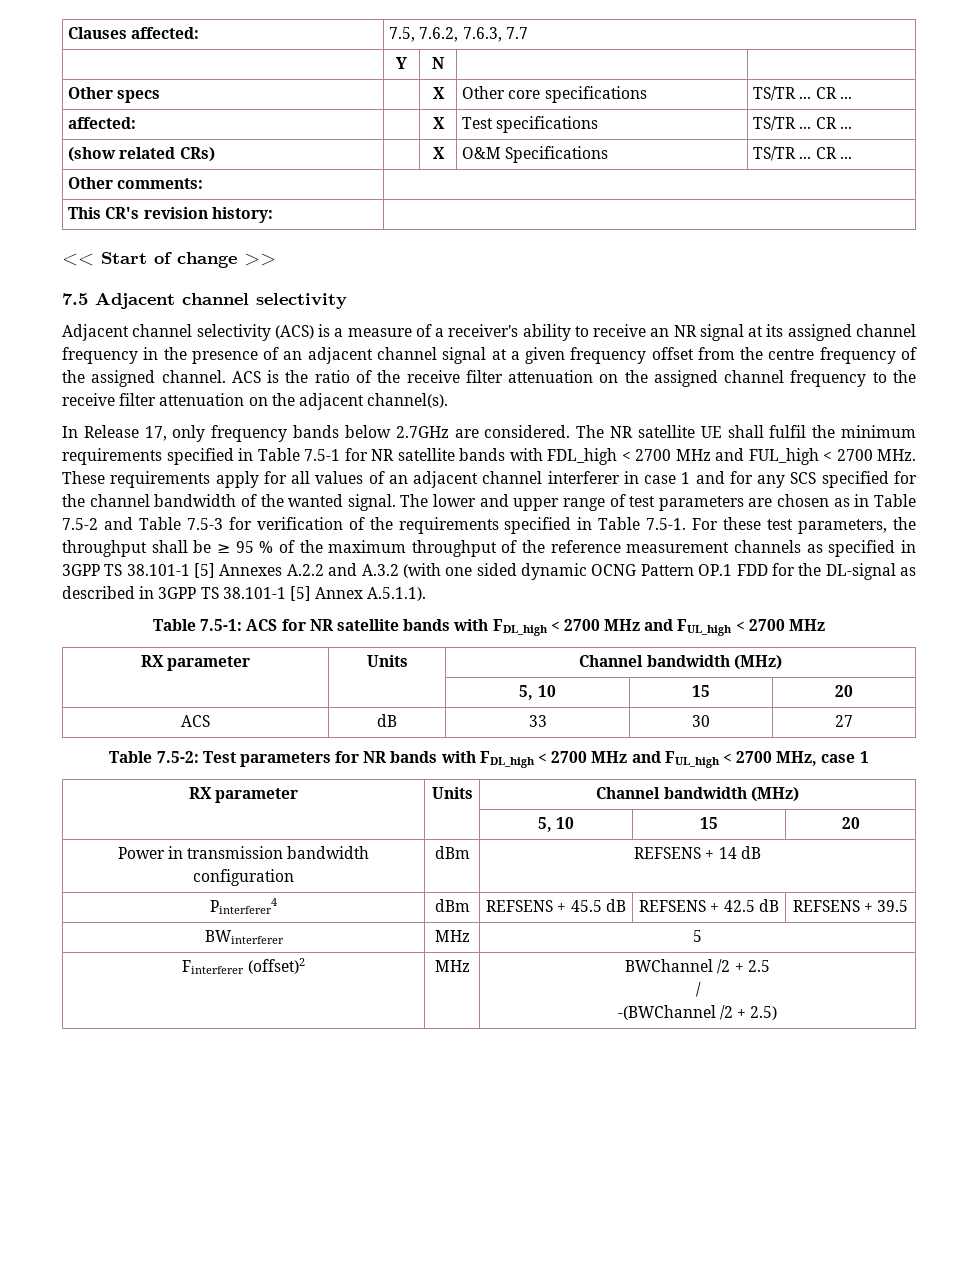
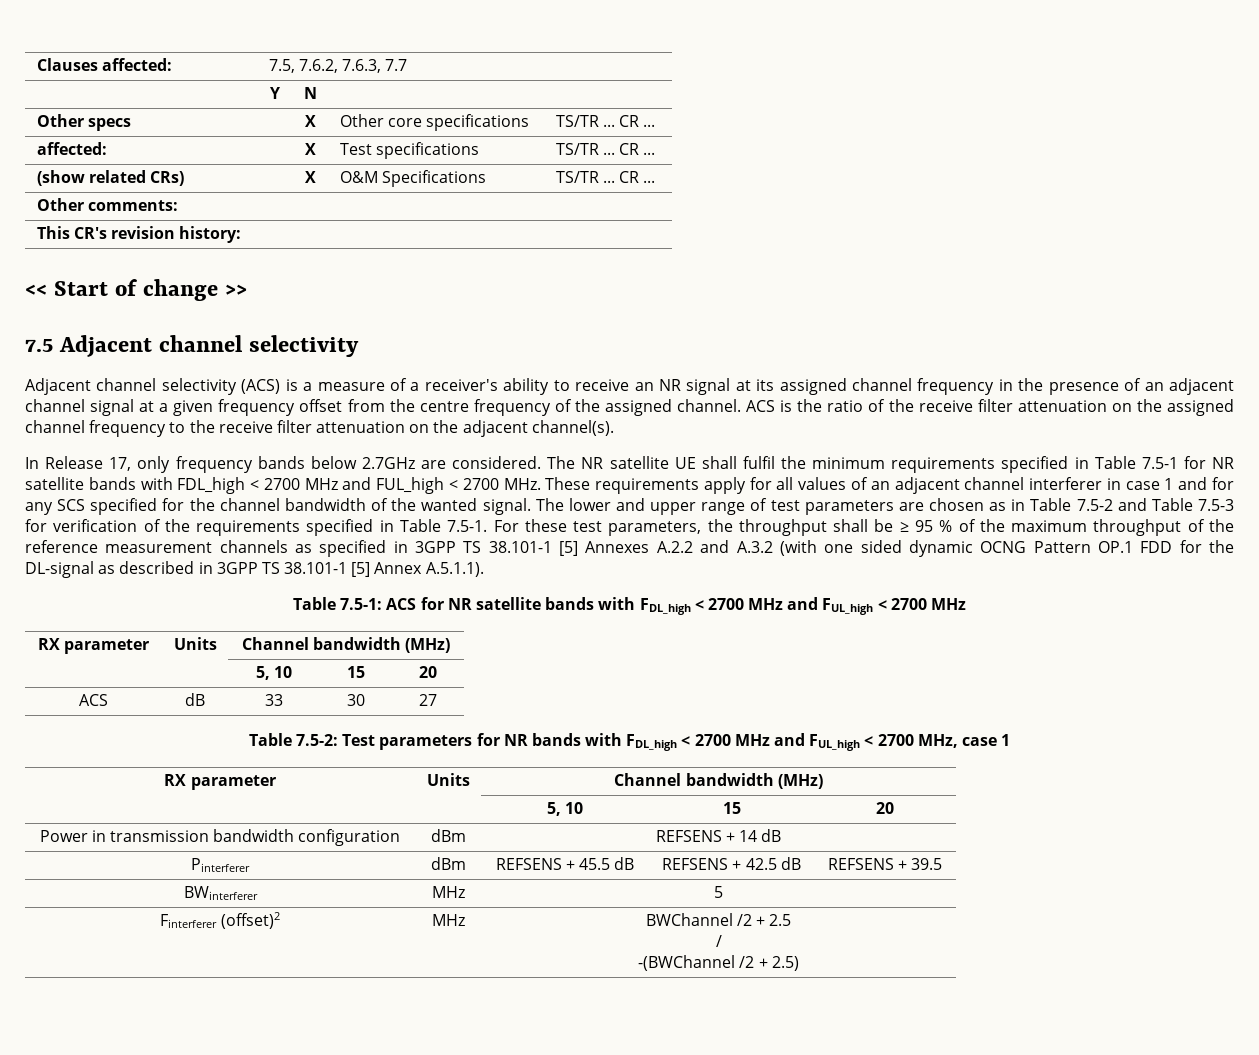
- Pinterferer4 | dBm | REFSENS + 45.5 dB | REFSENS + 42.5 dB | REFSENS + 39.5
+ Pinterferer | dBm | REFSENS + 45.5 dB | REFSENS + 42.5 dB | REFSENS + 39.5

